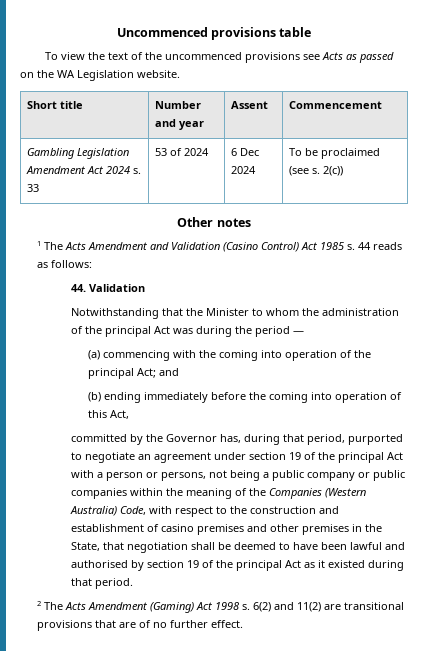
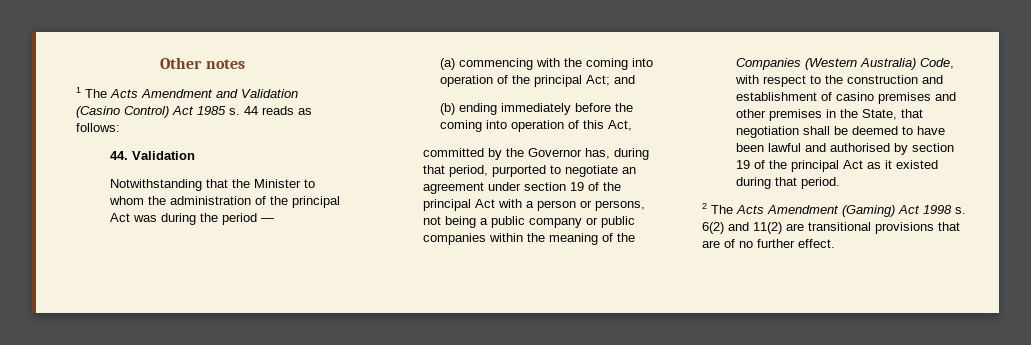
- Uncommenced provisions table
- To view the text of the uncommenced provisions see Acts as passed on the WA Legislation website.
- Short title | Number and year | Assent | Commencement
- Gambling Legislation Amendment Act 2024 s. 33 | 53 of 2024 | 6 Dec 2024 | To be proclaimed (see s. 2(c))

